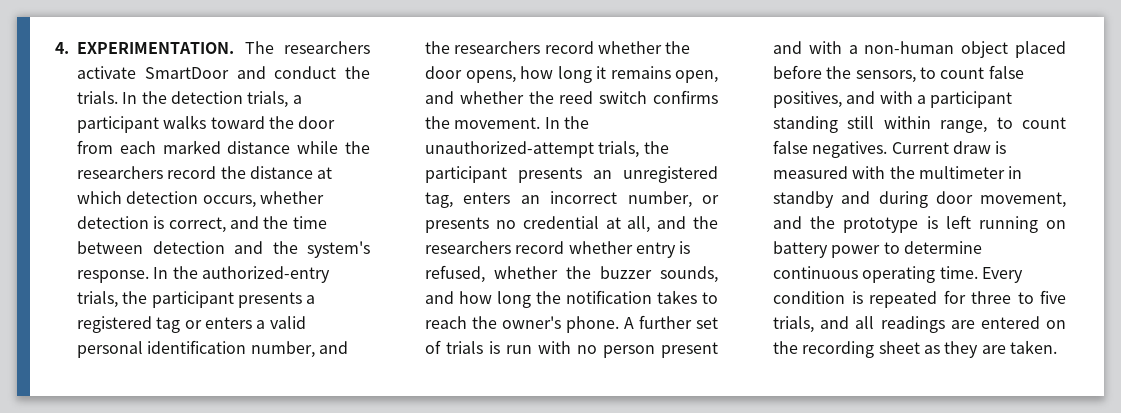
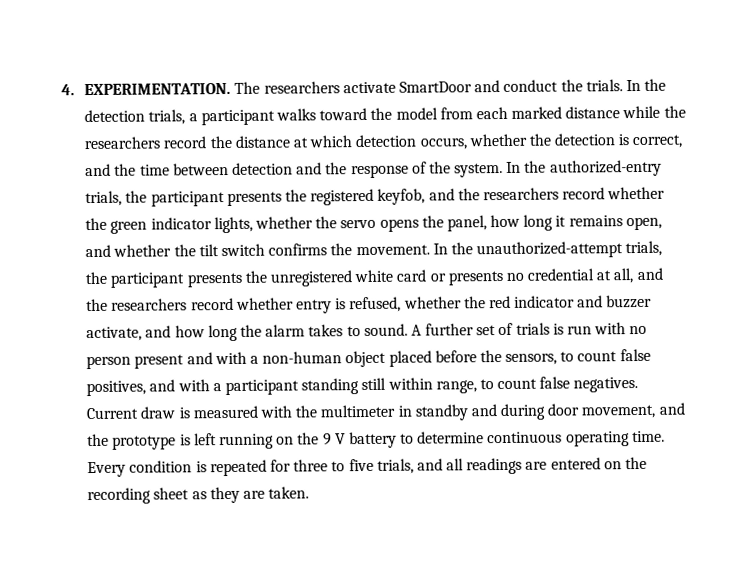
- In the detection trials, a participant walks toward the door from each marked distance while the researchers record the distance at which detection occurs, whether detection is correct, and the time between detection and the system's response.
+ In the detection trials, a participant walks toward the model from each marked distance while the researchers record the distance at which detection occurs, whether the detection is correct, and the time between detection and the response of the system.
- In the authorized-entry trials, the participant presents a registered tag or enters a valid personal identification number, and the researchers record whether the door opens, how long it remains open, and whether the reed switch confirms the movement.
+ In the authorized-entry trials, the participant presents the registered keyfob, and the researchers record whether the green indicator lights, whether the servo opens the panel, how long it remains open, and whether the tilt switch confirms the movement.
- In the unauthorized-attempt trials, the participant presents an unregistered tag, enters an incorrect number, or presents no credential at all, and the researchers record whether entry is refused, whether the buzzer sounds, and how long the notification takes to reach the owner's phone.
+ In the unauthorized-attempt trials, the participant presents the unregistered white card or presents no credential at all, and the researchers record whether entry is refused, whether the red indicator and buzzer activate, and how long the alarm takes to sound.
- Current draw is measured with the multimeter in standby and during door movement, and the prototype is left running on battery power to determine continuous operating time.
+ Current draw is measured with the multimeter in standby and during door movement, and the prototype is left running on the 9 V battery to determine continuous operating time.

